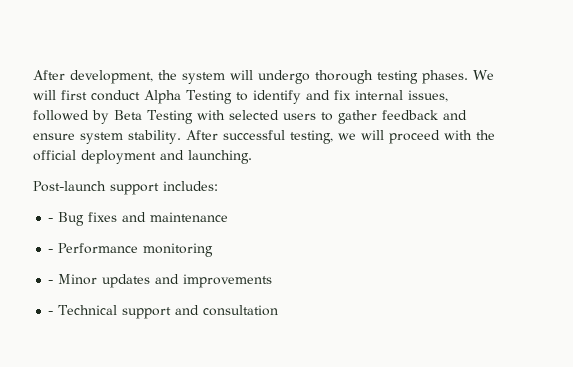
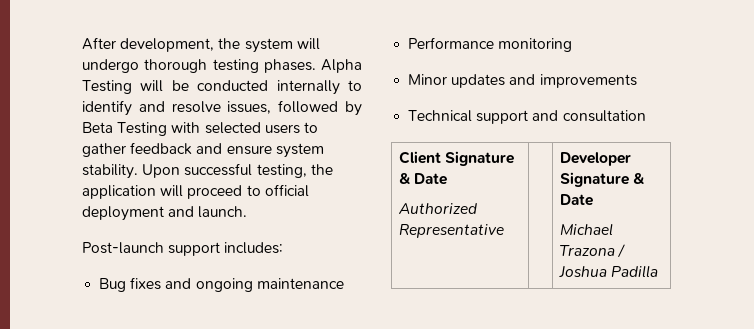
- We will first conduct Alpha Testing to identify and fix internal issues, followed by Beta Testing with selected users to gather feedback and ensure system stability.
+ Alpha Testing will be conducted internally to identify and resolve issues, followed by Beta Testing with selected users to gather feedback and ensure system stability.
- After successful testing, we will proceed with the official deployment and launching.
+ Upon successful testing, the application will proceed to official deployment and launch.
- - Bug fixes and maintenance
+ Bug fixes and ongoing maintenance
- - Performance monitoring
+ Performance monitoring
- - Minor updates and improvements
+ Minor updates and improvements
- - Technical support and consultation
+ Technical support and consultation
+ Client Signature & Date
+ Authorized Representative | | Developer Signature & Date
+ Michael Trazona / Joshua Padilla

